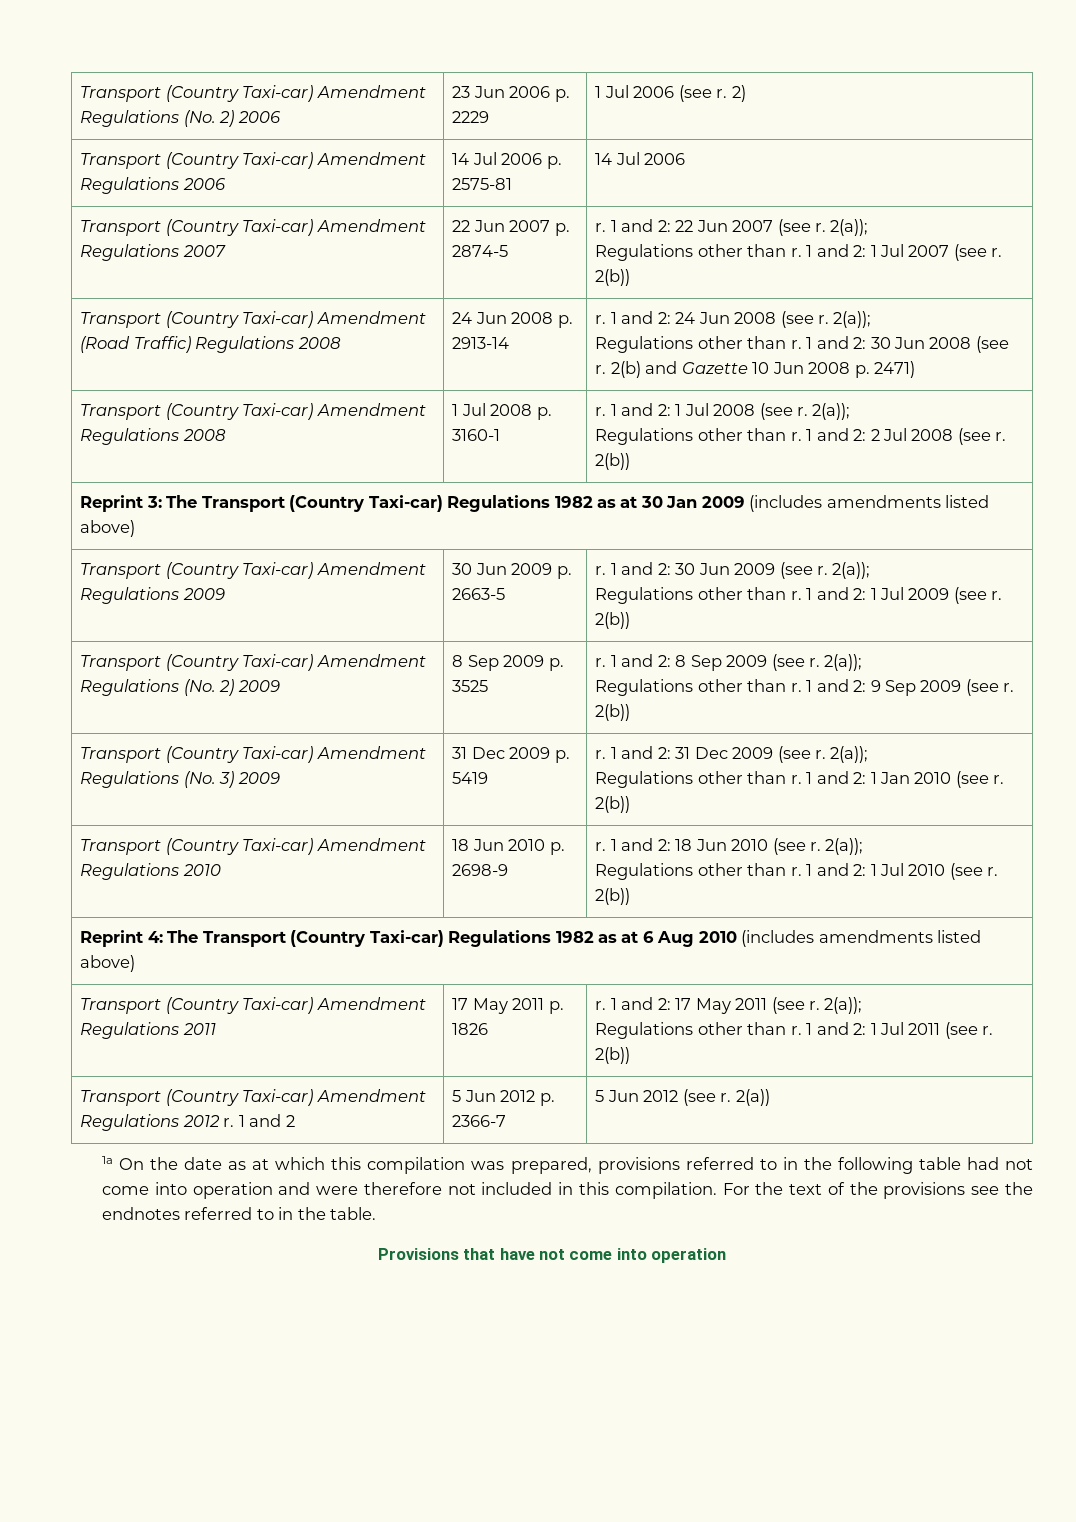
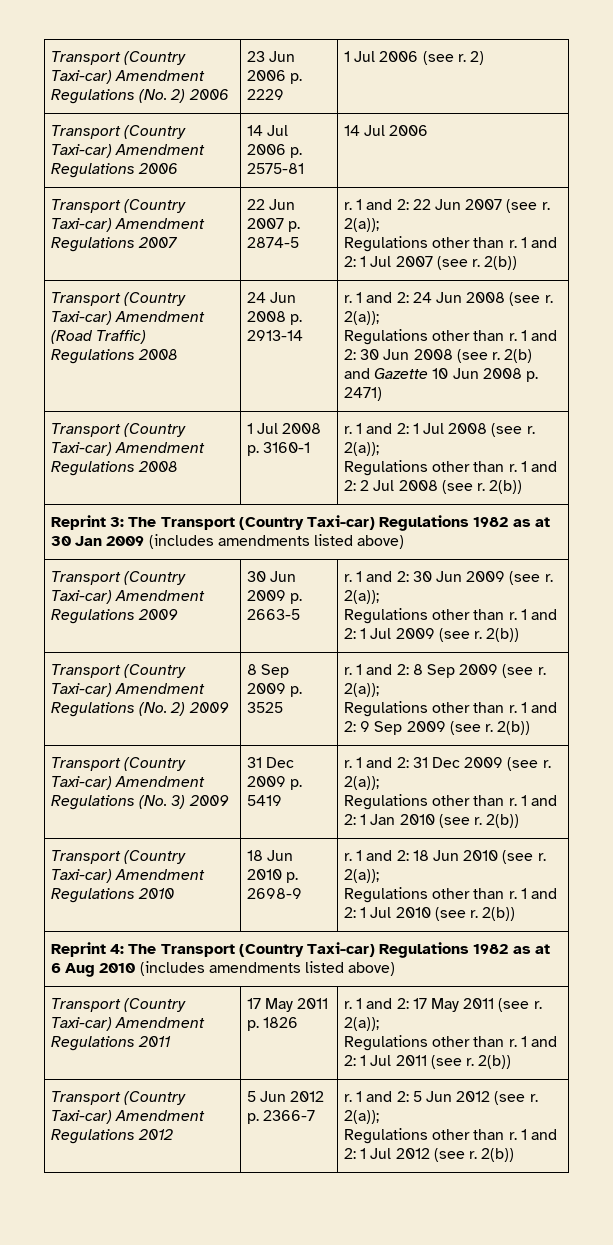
- Transport (Country Taxi-car) Amendment Regulations 2012 r. 1 and 2 | 5 Jun 2012 p. 2366-7 | 5 Jun 2012 (see r. 2(a))
- 1a On the date as at which this compilation was prepared, provisions referred to in the following table had not come into operation and were therefore not included in this compilation. For the text of the provisions see the endnotes referred to in the table.
- Provisions that have not come into operation
+ Transport (Country Taxi-car) Amendment Regulations 2012 | 5 Jun 2012 p. 2366-7 | r. 1 and 2: 5 Jun 2012 (see r. 2(a));
+ Regulations other than r. 1 and 2: 1 Jul 2012 (see r. 2(b))

